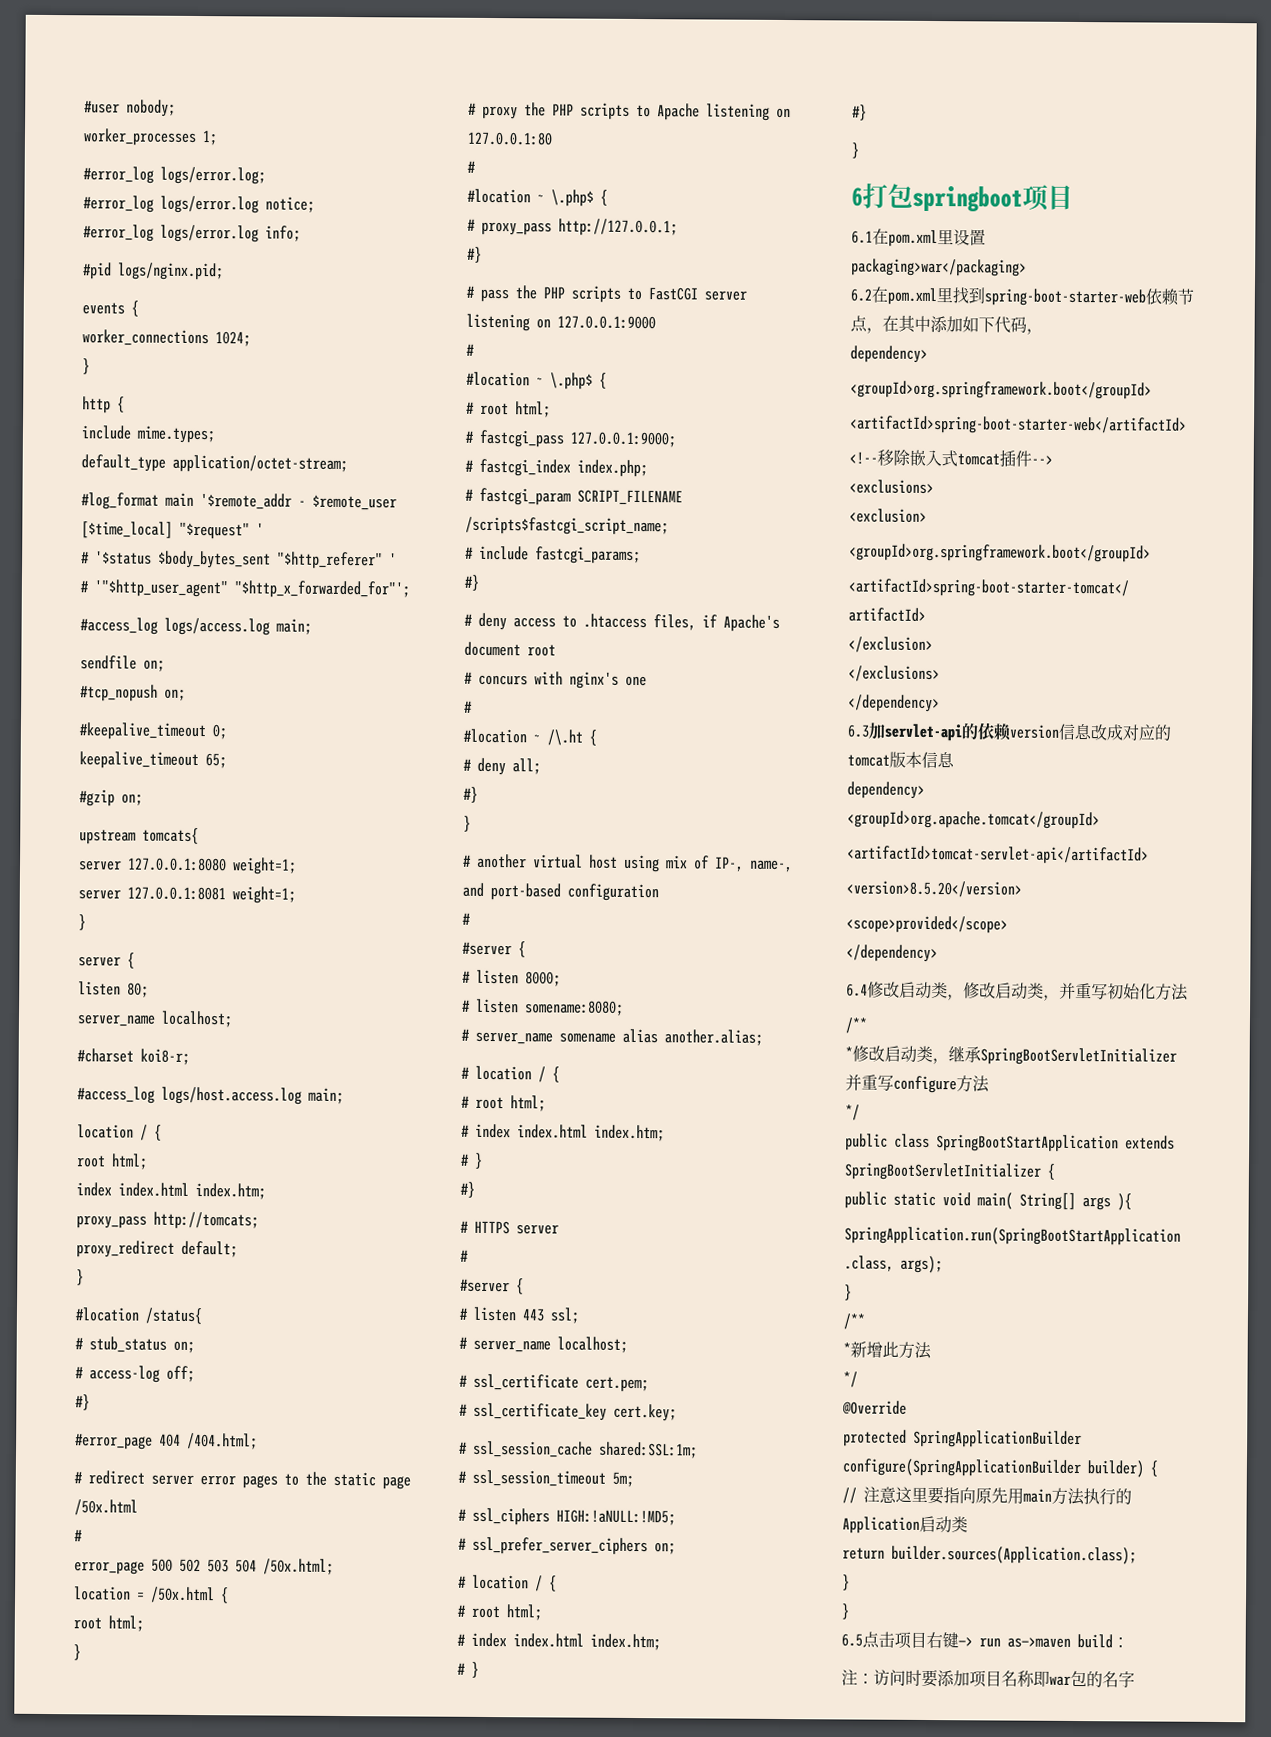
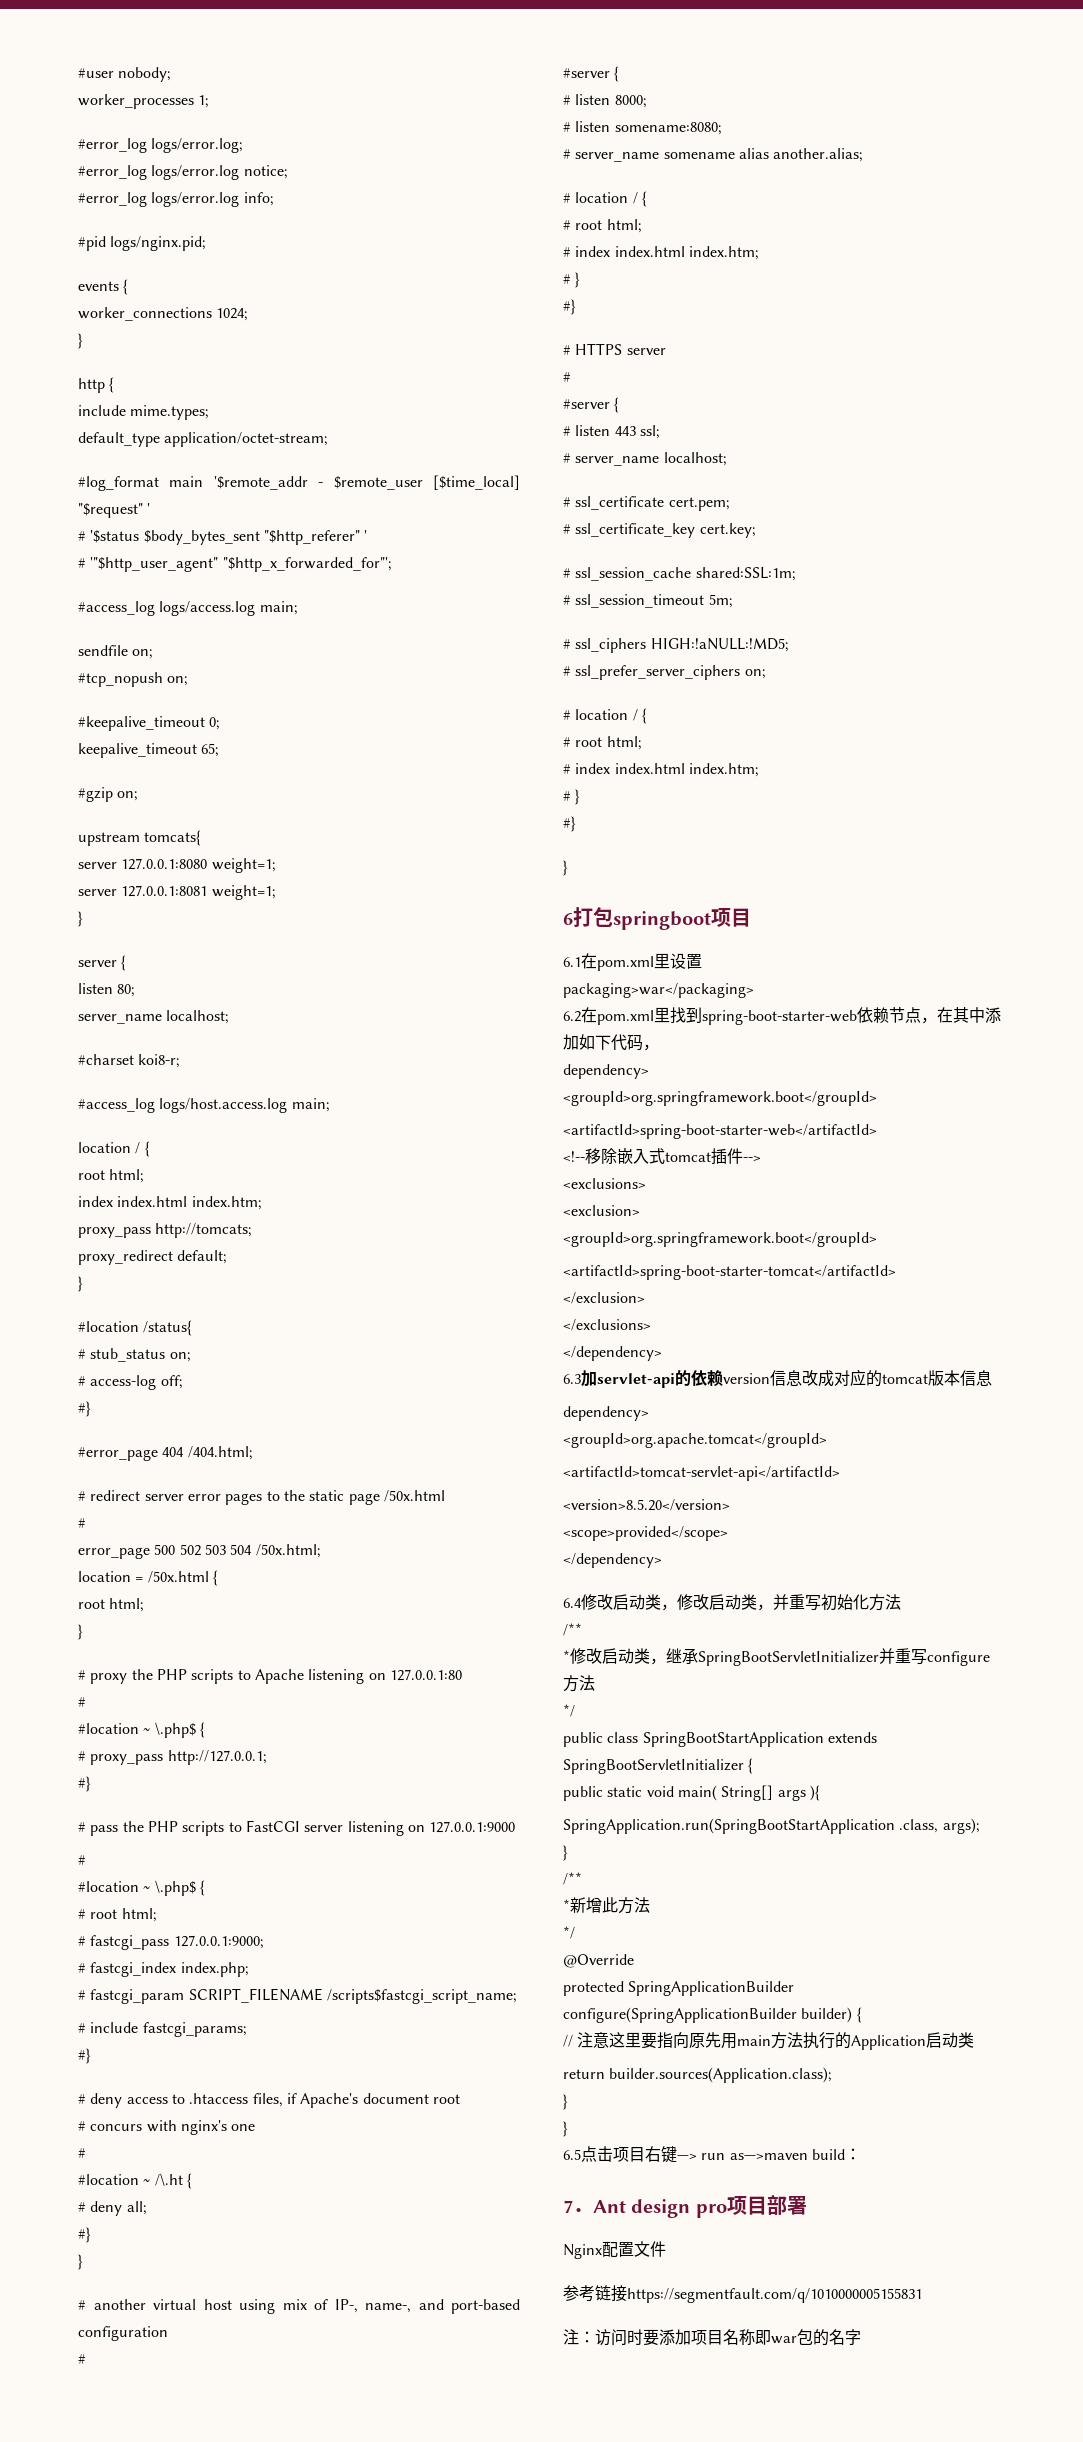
+ 7．Ant design pro项目部署
+ Nginx配置文件
+ 参考链接https://segmentfault.com/q/1010000005155831

